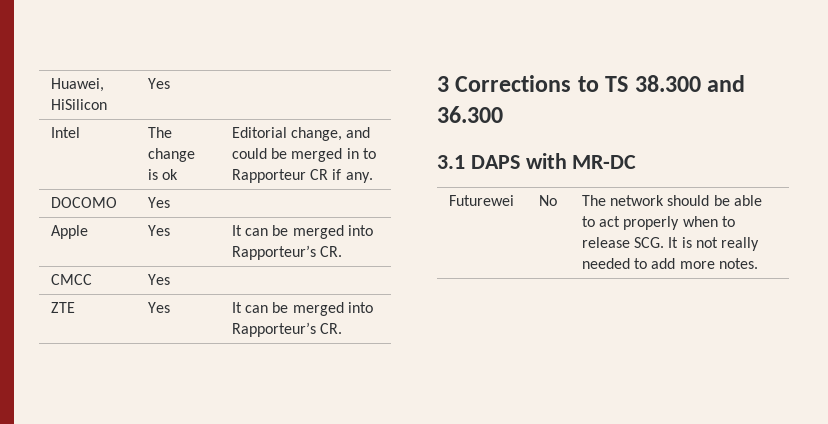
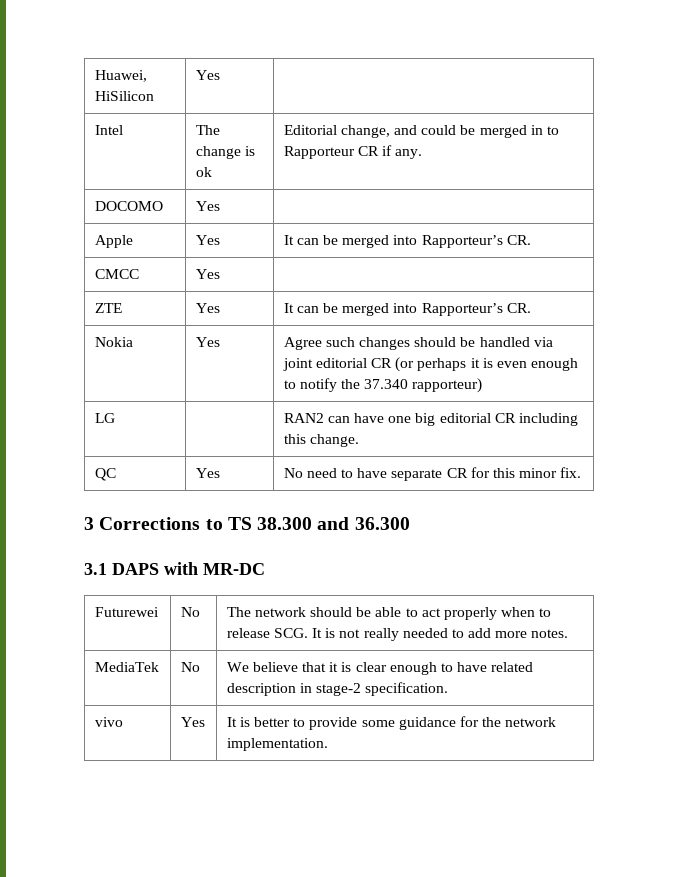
+ Nokia | Yes | Agree such changes should be handled via joint editorial CR (or perhaps it is even enough to notify the 37.340 rapporteur)
+ LG | | RAN2 can have one big editorial CR including this change.
+ QC | Yes | No need to have separate CR for this minor fix.
+ MediaTek | No | We believe that it is clear enough to have related description in stage-2 specification.
+ vivo | Yes | It is better to provide some guidance for the network implementation.

